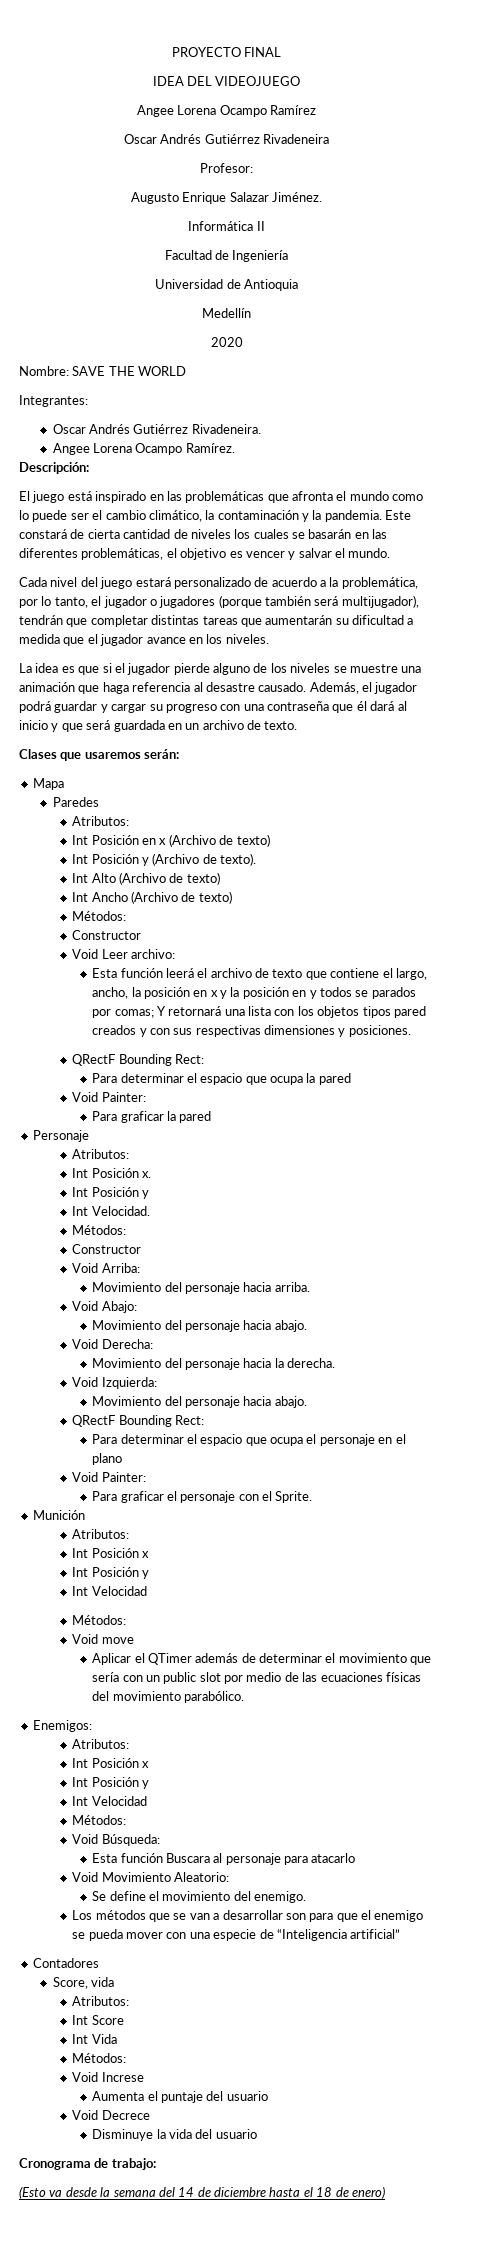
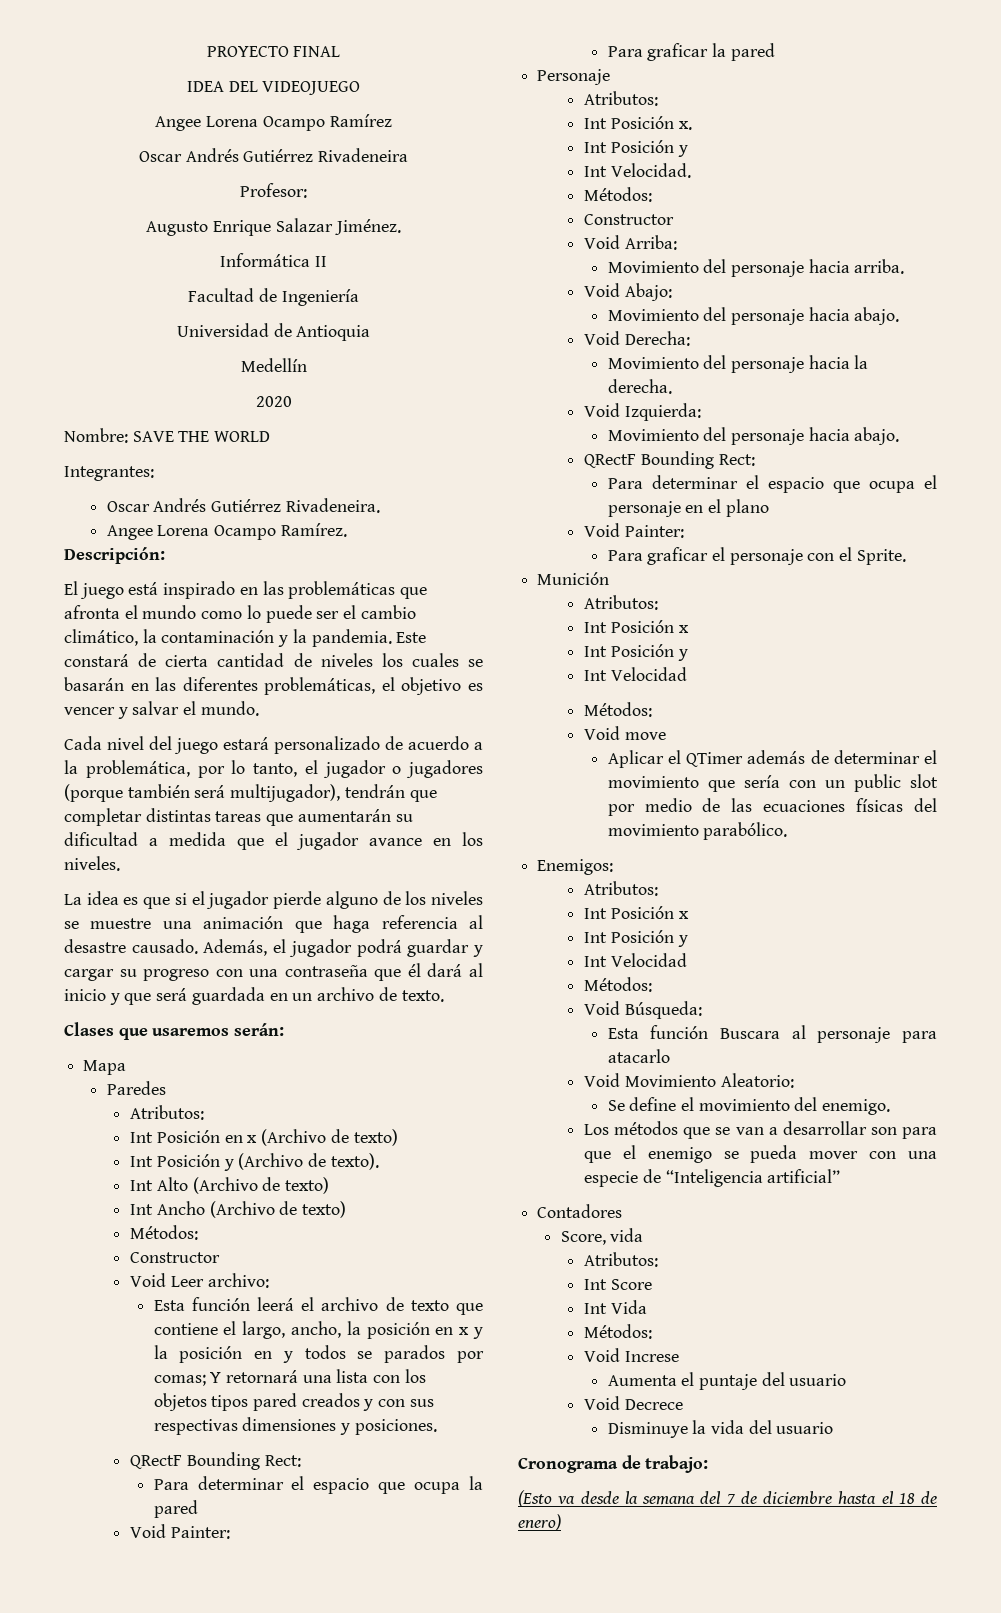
- (Esto va desde la semana del 14 de diciembre hasta el 18 de enero)
+ (Esto va desde la semana del 7 de diciembre hasta el 18 de enero)

